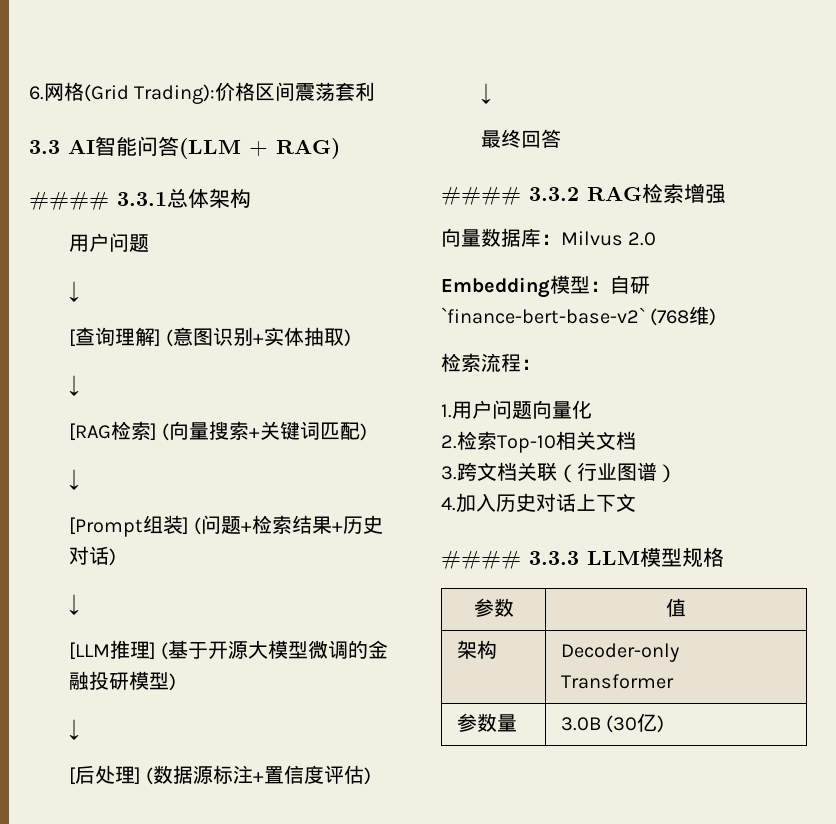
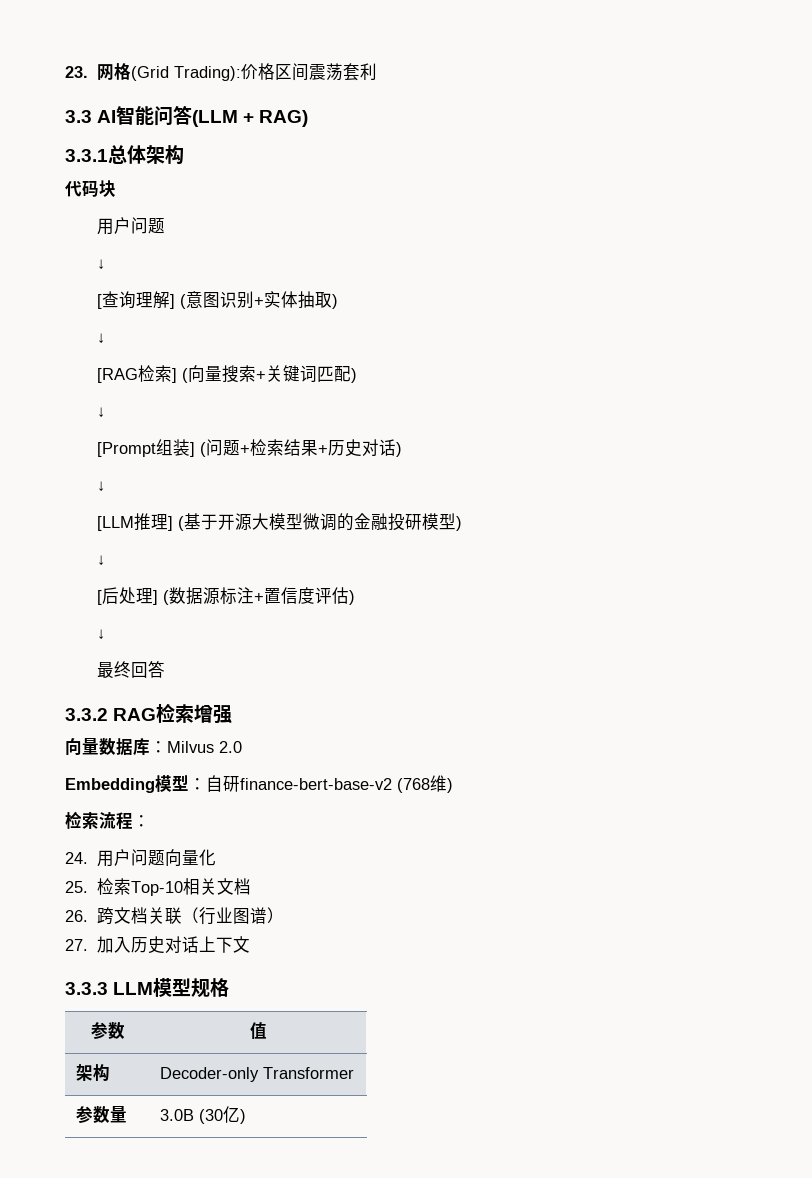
- 6.网格(Grid Trading):价格区间震荡套利
+ 23.网格(Grid Trading):价格区间震荡套利
- #### 3.3.1总体架构
+ 3.3.1总体架构
+ 代码块
- #### 3.3.2 RAG检索增强
+ 3.3.2 RAG检索增强
- Embedding模型：自研`finance-bert-base-v2` (768维)
+ Embedding模型：自研finance-bert-base-v2 (768维)
- 1.用户问题向量化
+ 24.用户问题向量化
- 2.检索Top-10相关文档
+ 25.检索Top-10相关文档
- 3.跨文档关联（行业图谱）
+ 26.跨文档关联（行业图谱）
- 4.加入历史对话上下文
+ 27.加入历史对话上下文
- #### 3.3.3 LLM模型规格
+ 3.3.3 LLM模型规格

